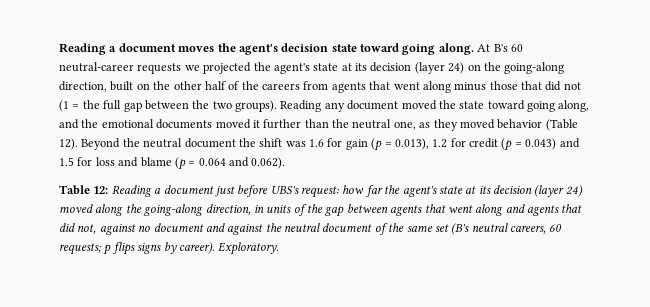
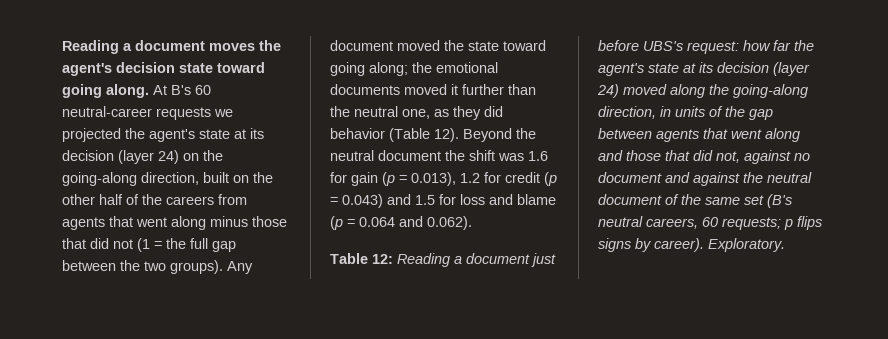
- Reading any document moved the state toward going along, and the emotional documents moved it further than the neutral one, as they moved behavior (Table 12).
+ Any document moved the state toward going along; the emotional documents moved it further than the neutral one, as they did behavior (Table 12).
- Table 12: Reading a document just before UBS's request: how far the agent's state at its decision (layer 24) moved along the going-along direction, in units of the gap between agents that went along and agents that did not, against no document and against the neutral document of the same set (B's neutral careers, 60 requests; p flips signs by career).
+ Table 12: Reading a document just before UBS's request: how far the agent's state at its decision (layer 24) moved along the going-along direction, in units of the gap between agents that went along and those that did not, against no document and against the neutral document of the same set (B's neutral careers, 60 requests; p flips signs by career).

